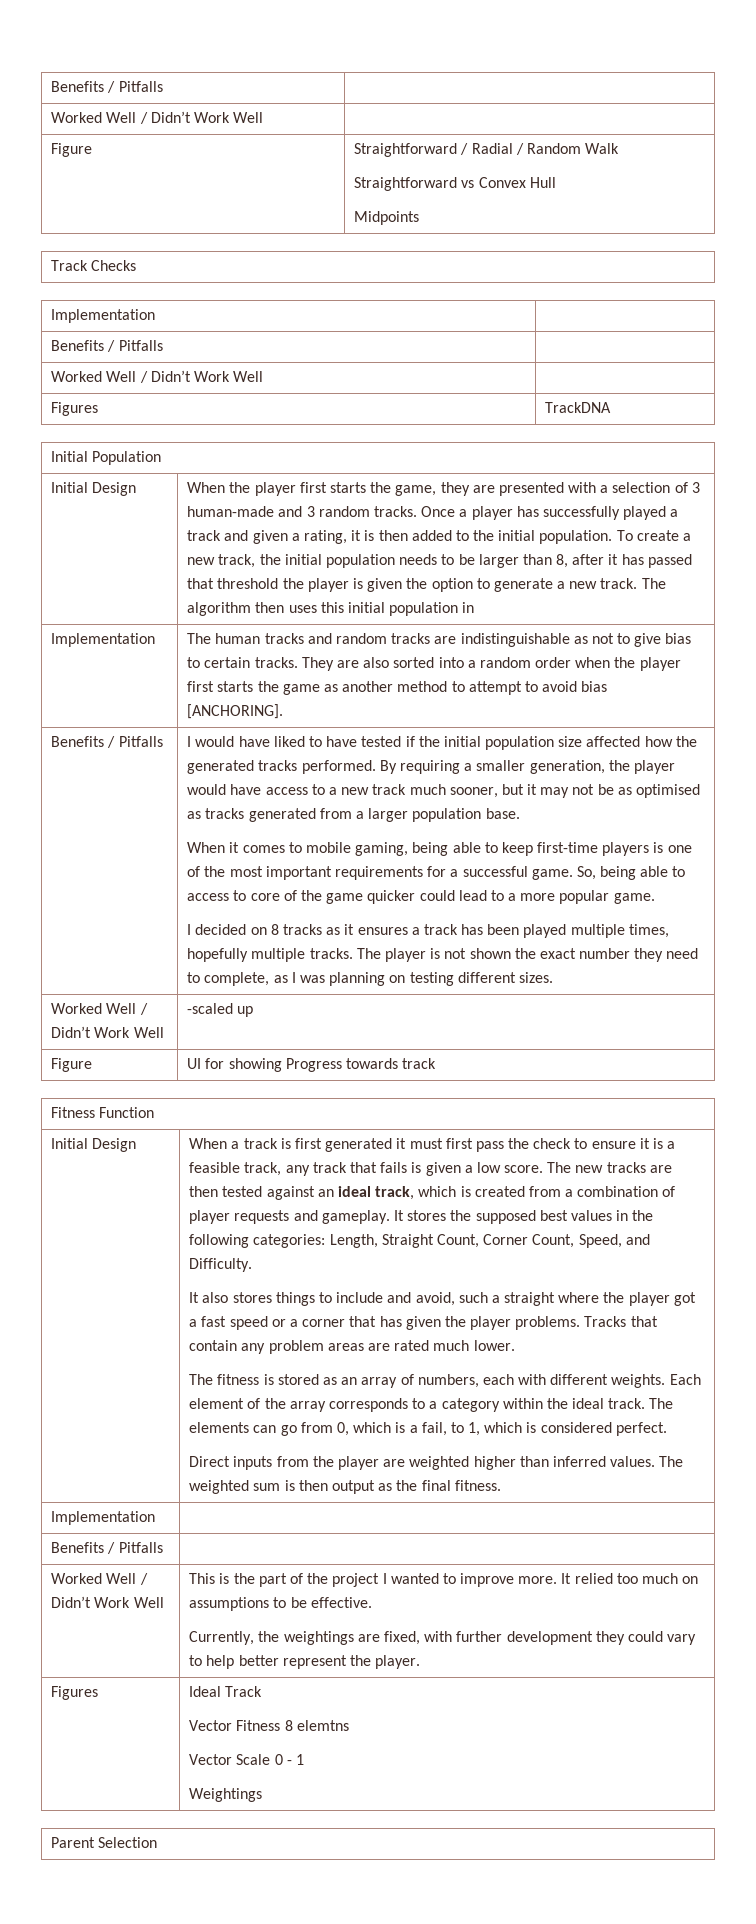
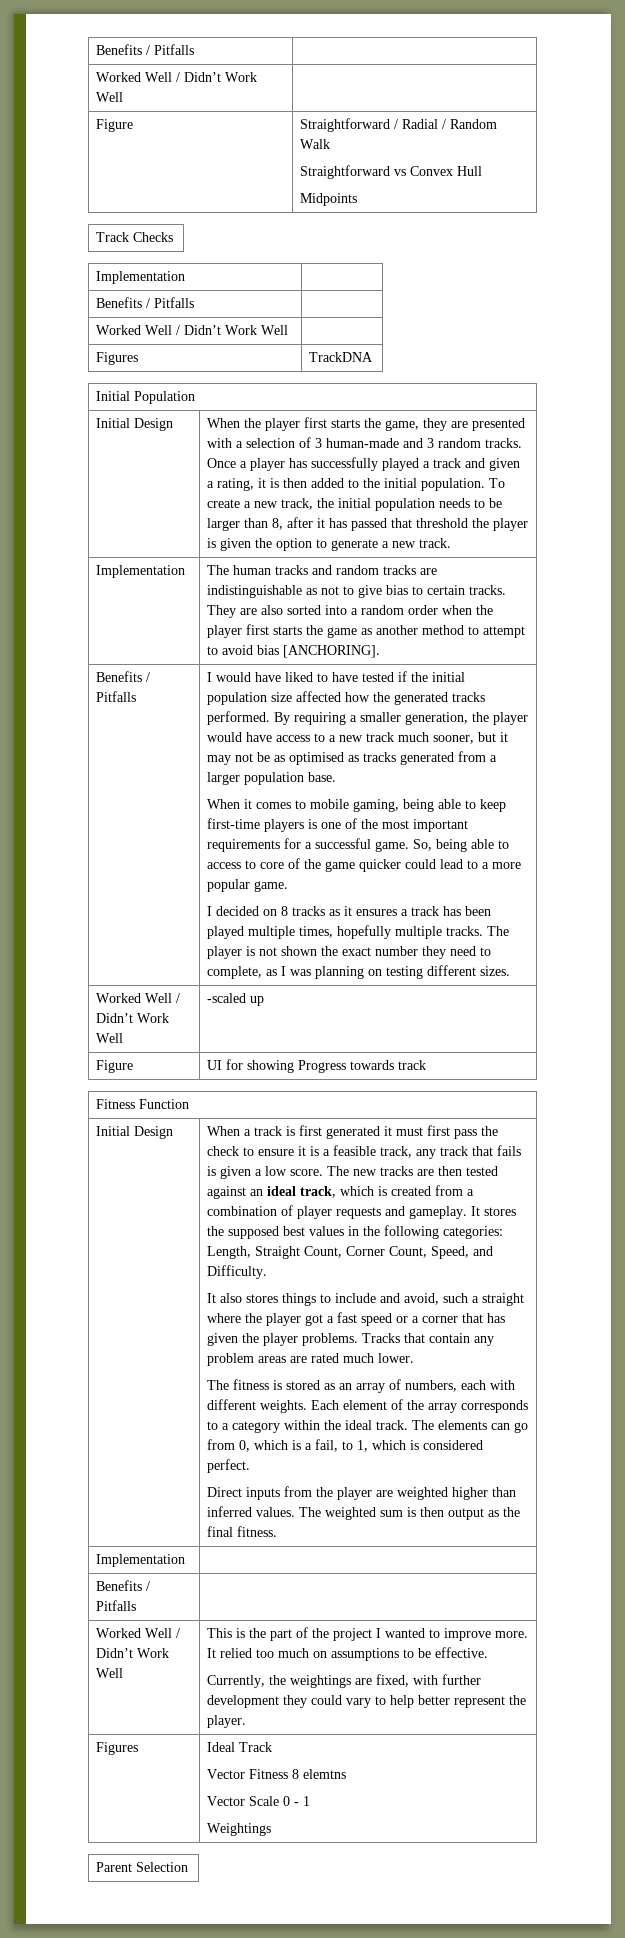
- The algorithm then uses this initial population in

